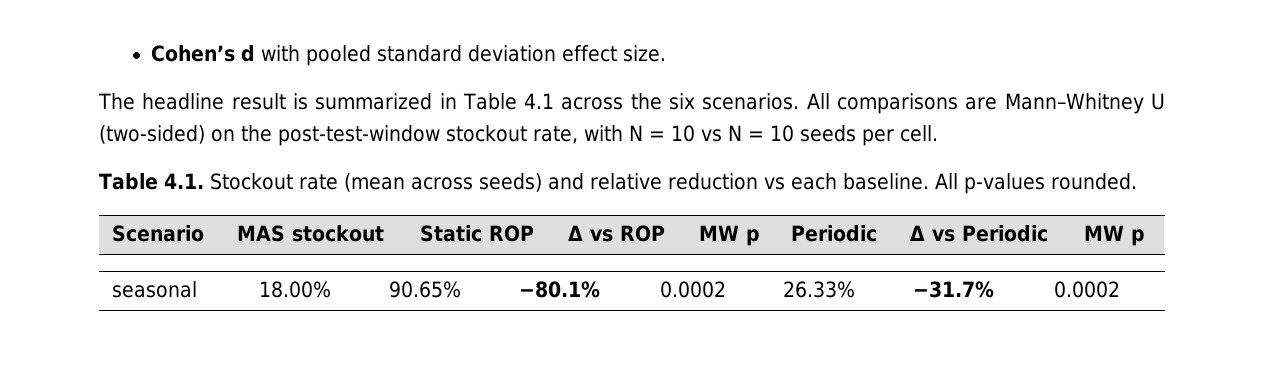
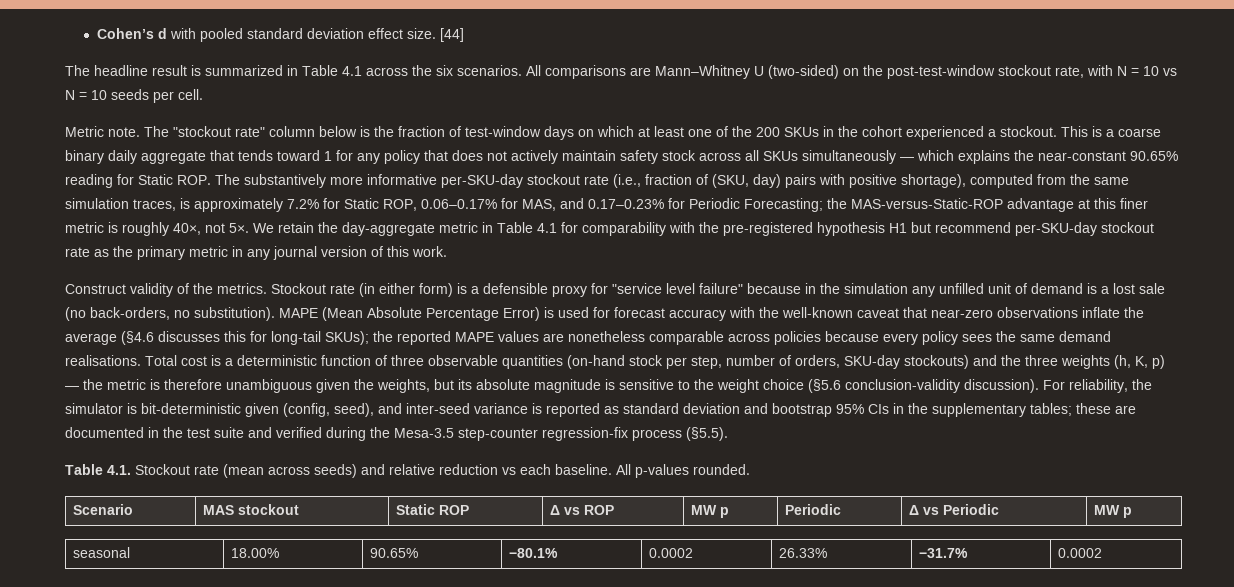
+ [44]
+ Metric note. The "stockout rate" column below is the fraction of test-window days on which at least one of the 200 SKUs in the cohort experienced a stockout. This is a coarse binary daily aggregate that tends toward 1 for any policy that does not actively maintain safety stock across all SKUs simultaneously — which explains the near-constant 90.65% reading for Static ROP. The substantively more informative per-SKU-day stockout rate (i.e., fraction of (SKU, day) pairs with positive shortage), computed from the same simulation traces, is approximately 7.2% for Static ROP, 0.06–0.17% for MAS, and 0.17–0.23% for Periodic Forecasting; the MAS-versus-Static-ROP advantage at this finer metric is roughly 40×, not 5×. We retain the day-aggregate metric in Table 4.1 for comparability with the pre-registered hypothesis H1 but recommend per-SKU-day stockout rate as the primary metric in any journal version of this work.
+ Construct validity of the metrics. Stockout rate (in either form) is a defensible proxy for "service level failure" because in the simulation any unfilled unit of demand is a lost sale (no back-orders, no substitution). MAPE (Mean Absolute Percentage Error) is used for forecast accuracy with the well-known caveat that near-zero observations inflate the average (§4.6 discusses this for long-tail SKUs); the reported MAPE values are nonetheless comparable across policies because every policy sees the same demand realisations. Total cost is a deterministic function of three observable quantities (on-hand stock per step, number of orders, SKU-day stockouts) and the three weights (h, K, p) — the metric is therefore unambiguous given the weights, but its absolute magnitude is sensitive to the weight choice (§5.6 conclusion-validity discussion). For reliability, the simulator is bit-deterministic given (config, seed), and inter-seed variance is reported as standard deviation and bootstrap 95% CIs in the supplementary tables; these are documented in the test suite and verified during the Mesa-3.5 step-counter regression-fix process (§5.5).

